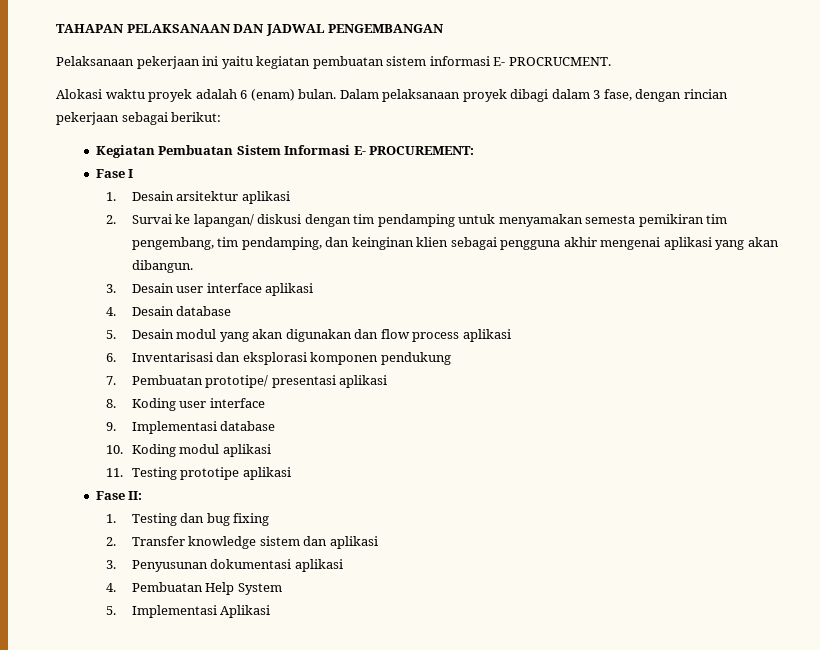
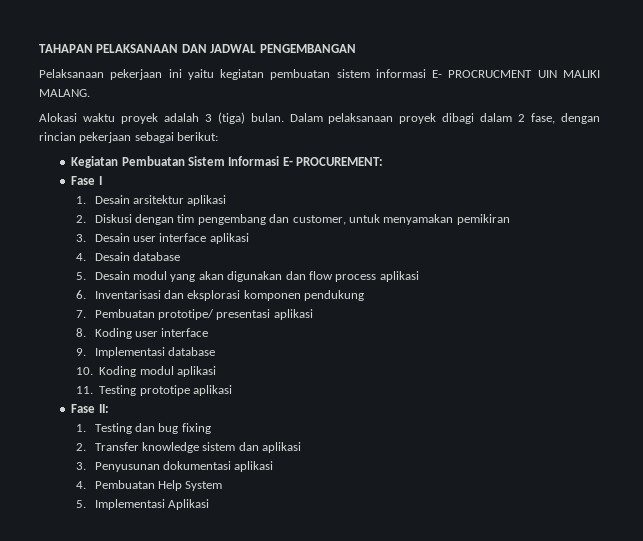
- Pelaksanaan pekerjaan ini yaitu kegiatan pembuatan sistem informasi E- PROCRUCMENT.
+ Pelaksanaan pekerjaan ini yaitu kegiatan pembuatan sistem informasi E- PROCRUCMENT UIN MALIKI MALANG.
- Alokasi waktu proyek adalah 6 (enam) bulan.
+ Alokasi waktu proyek adalah 3 (tiga) bulan.
- Dalam pelaksanaan proyek dibagi dalam 3 fase, dengan rincian pekerjaan sebagai berikut:
+ Dalam pelaksanaan proyek dibagi dalam 2 fase, dengan rincian pekerjaan sebagai berikut:
- 2. Survai ke lapangan/ diskusi dengan tim pendamping untuk menyamakan semesta pemikiran tim pengembang, tim pendamping, dan keinginan klien sebagai pengguna akhir mengenai aplikasi yang akan dibangun.
+ 2. Diskusi dengan tim pengembang dan customer, untuk menyamakan pemikiran

